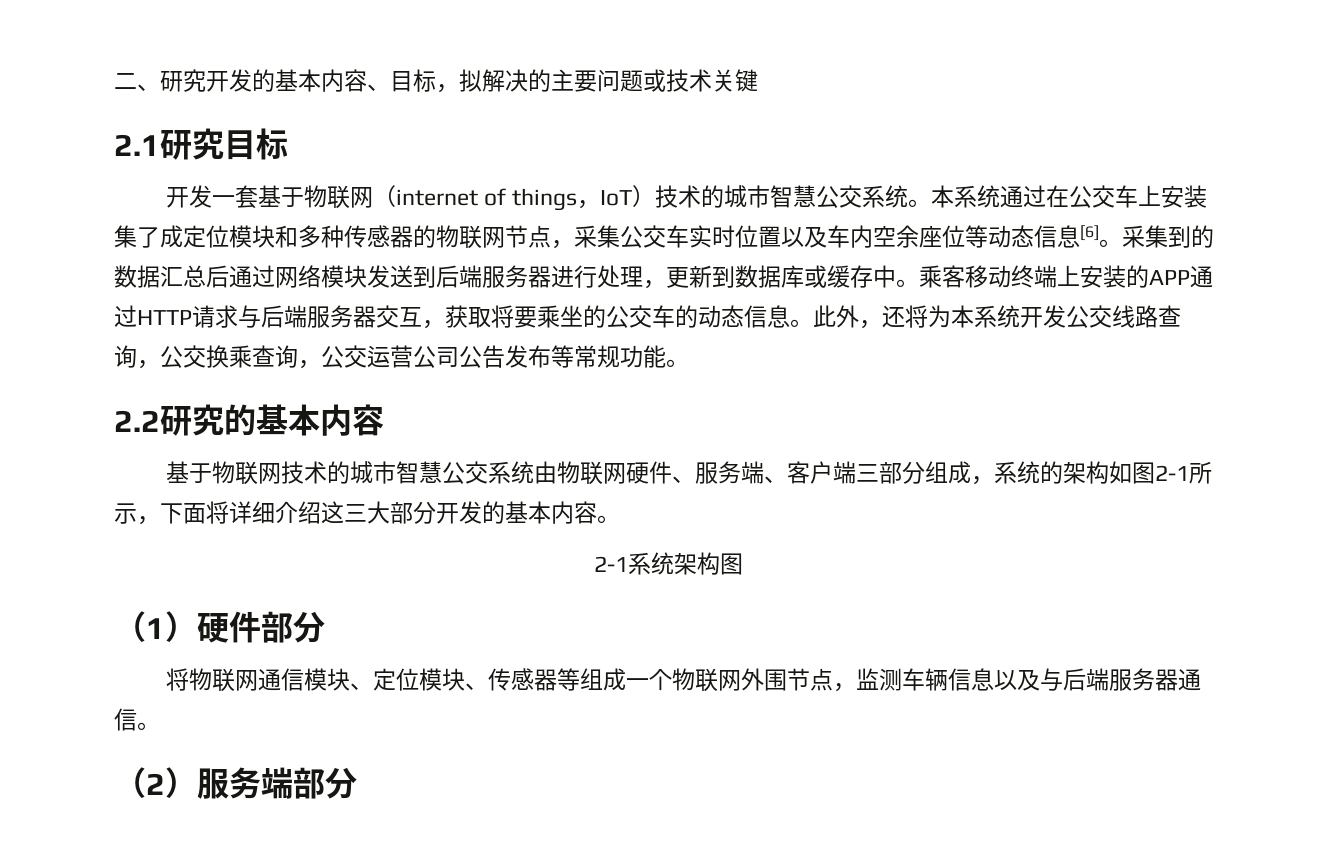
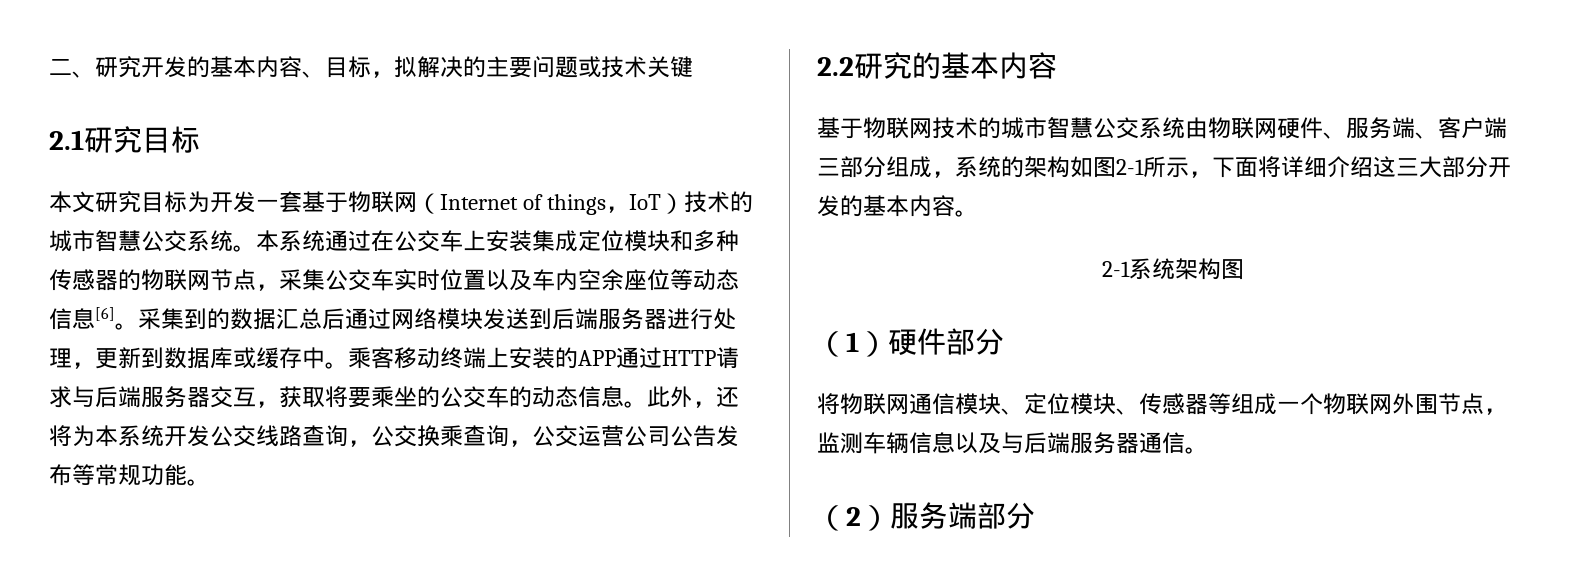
- 开发一套基于物联网（internet of things，IoT）技术的城市智慧公交系统。
+ 本文研究目标为开发一套基于物联网（Internet of things，IoT）技术的城市智慧公交系统。
- 本系统通过在公交车上安装集了成定位模块和多种传感器的物联网节点，采集公交车实时位置以及车内空余座位等动态信息[6]。
+ 本系统通过在公交车上安装集成定位模块和多种传感器的物联网节点，采集公交车实时位置以及车内空余座位等动态信息[6]。

